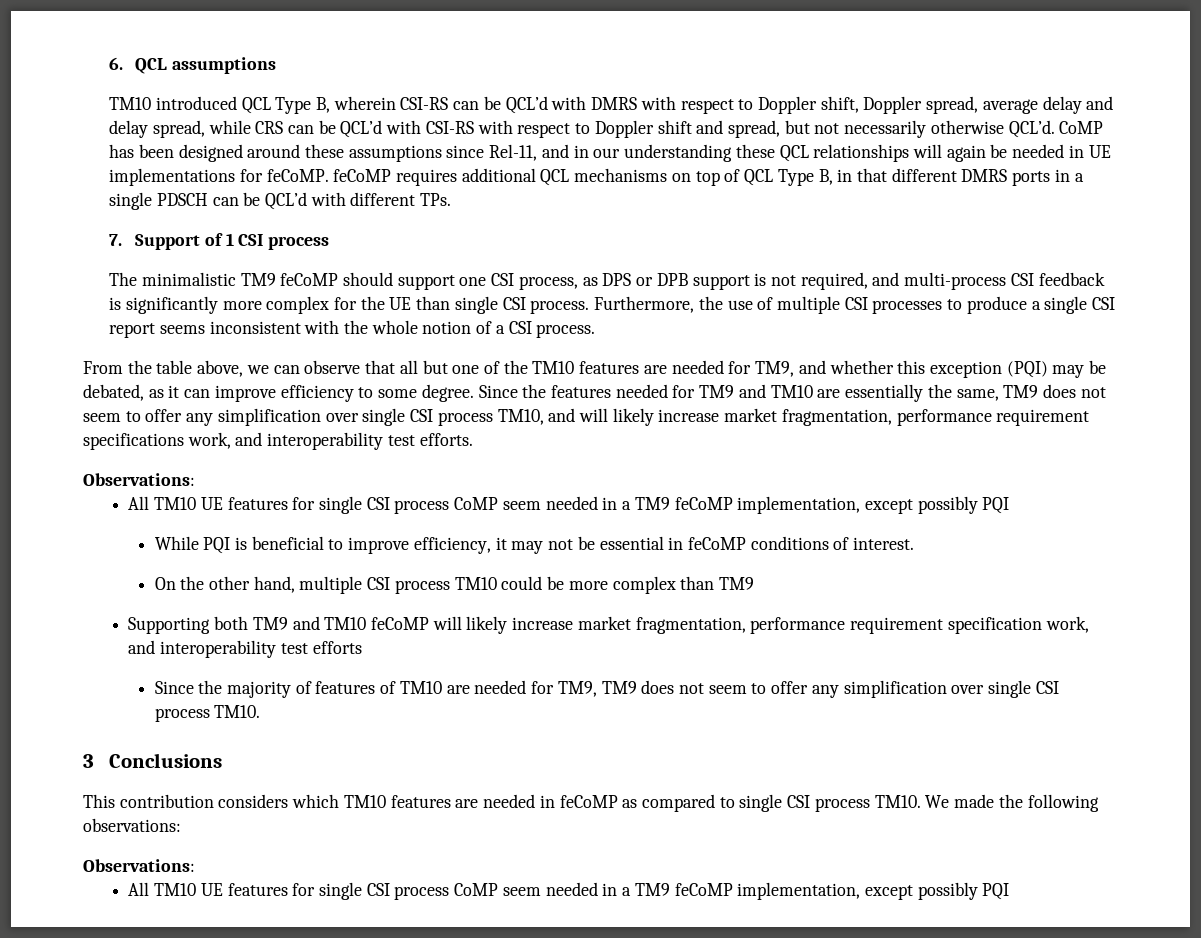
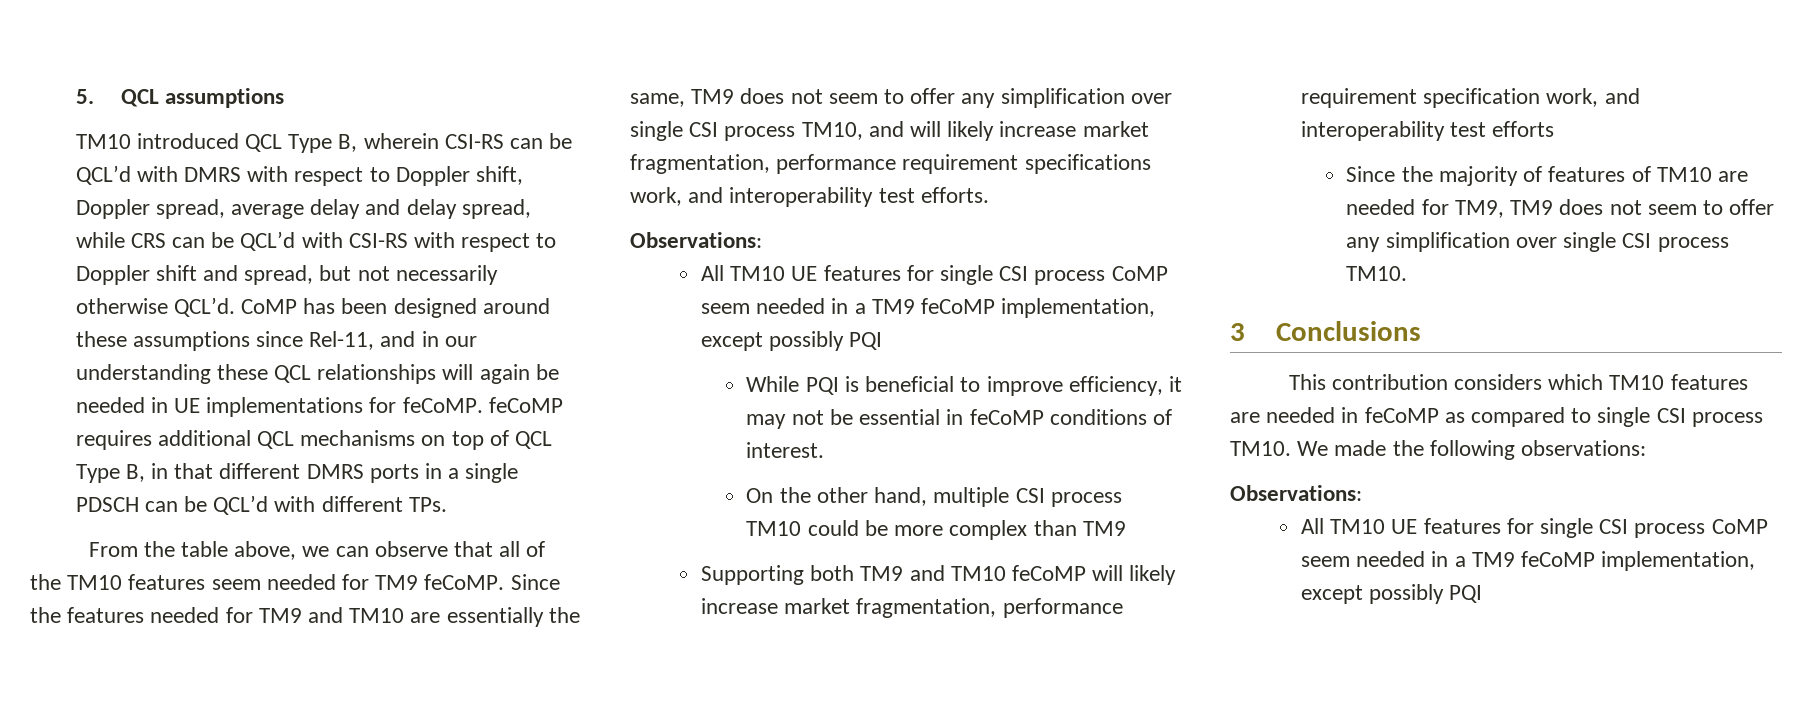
- 6. QCL assumptions
+ 5. QCL assumptions
- 7. Support of 1 CSI process
- The minimalistic TM9 feCoMP should support one CSI process, as DPS or DPB support is not required, and multi-process CSI feedback is significantly more complex for the UE than single CSI process. Furthermore, the use of multiple CSI processes to produce a single CSI report seems inconsistent with the whole notion of a CSI process.
- From the table above, we can observe that all but one of the TM10 features are needed for TM9, and whether this exception (PQI) may be debated, as it can improve efficiency to some degree.
+ From the table above, we can observe that all of the TM10 features seem needed for TM9 feCoMP.

